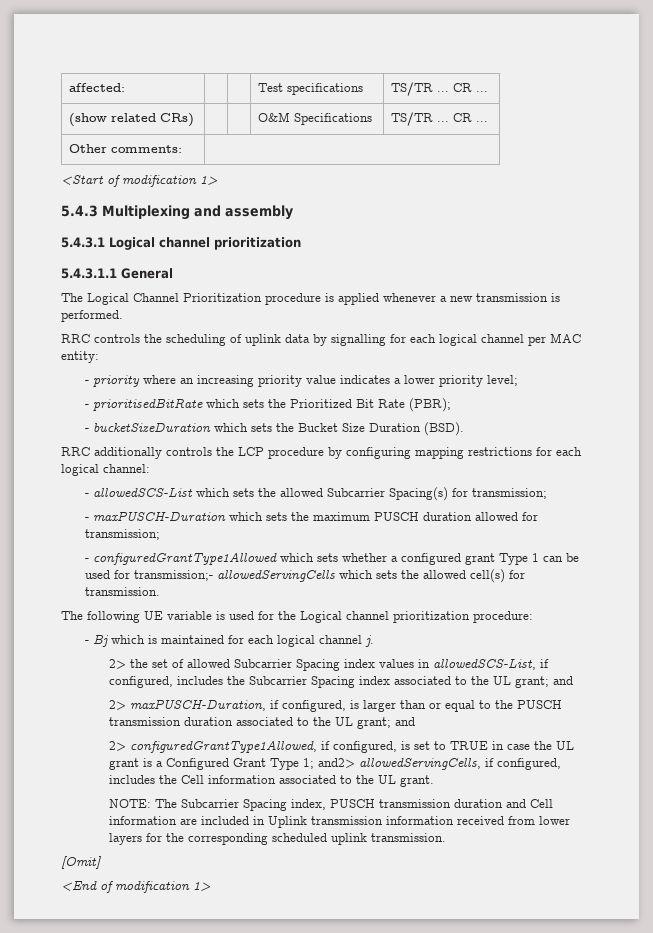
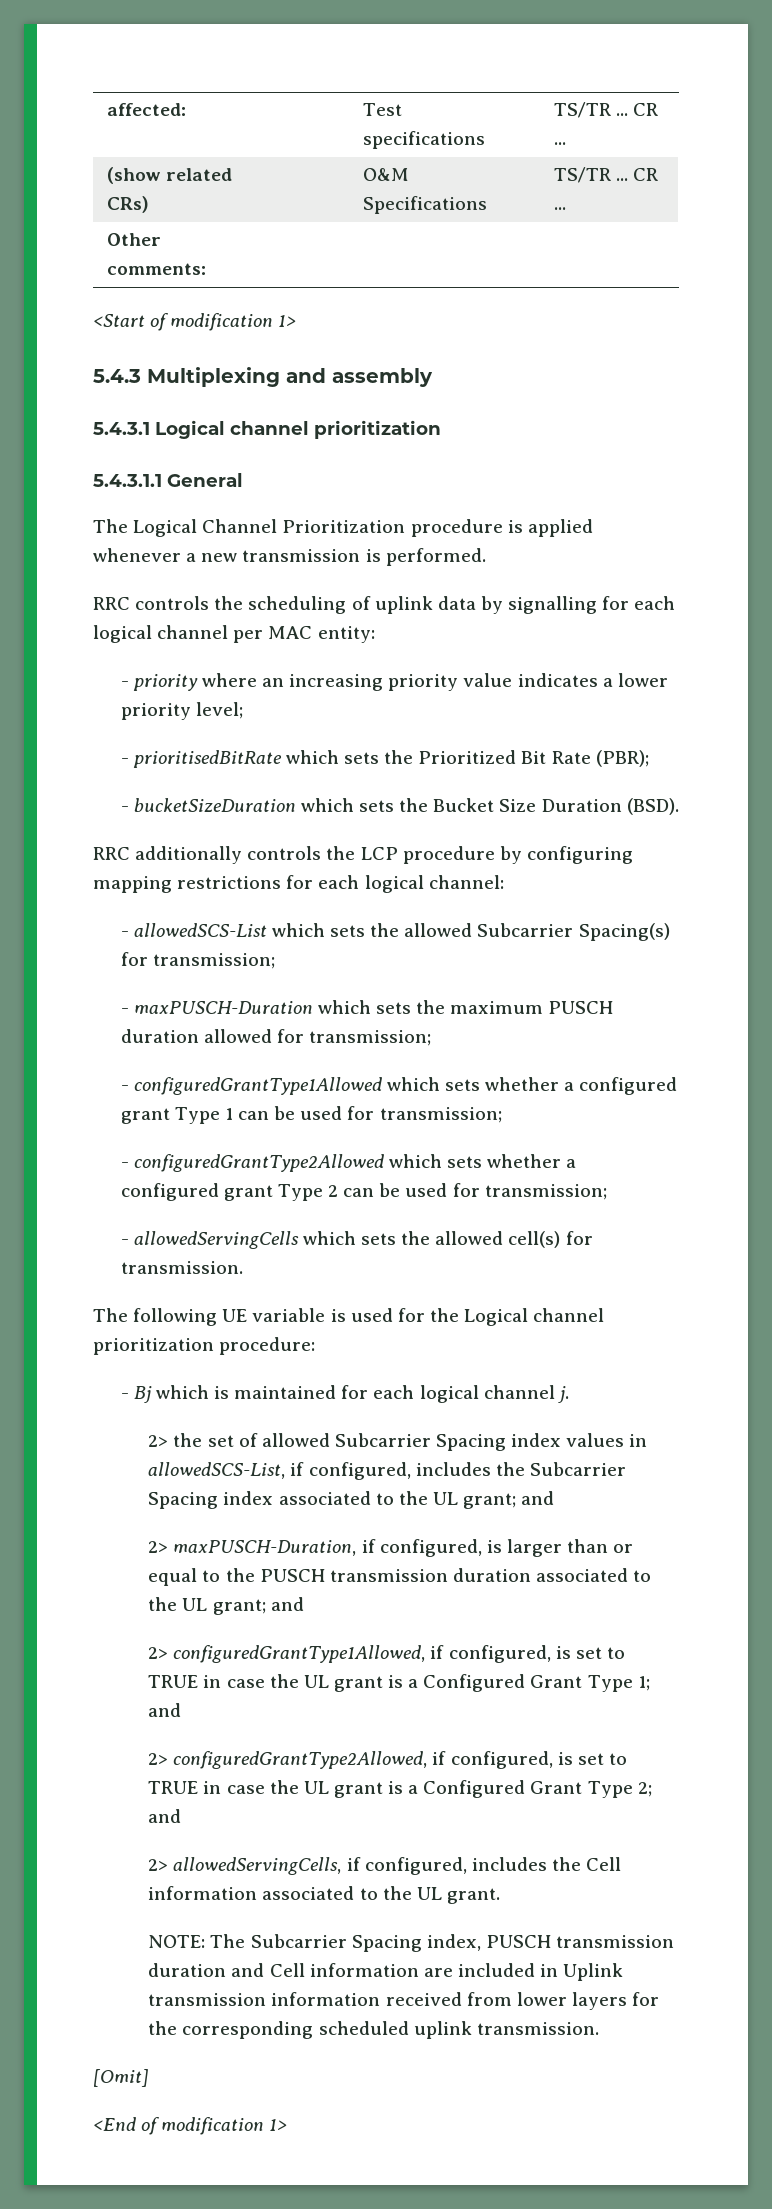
- - configuredGrantType1Allowed which sets whether a configured grant Type 1 can be used for transmission;- allowedServingCells which sets the allowed cell(s) for transmission.
+ - configuredGrantType1Allowed which sets whether a configured grant Type 1 can be used for transmission;
+ - configuredGrantType2Allowed which sets whether a configured grant Type 2 can be used for transmission;
+ - allowedServingCells which sets the allowed cell(s) for transmission.
- 2> configuredGrantType1Allowed, if configured, is set to TRUE in case the UL grant is a Configured Grant Type 1; and2> allowedServingCells, if configured, includes the Cell information associated to the UL grant.
+ 2> configuredGrantType1Allowed, if configured, is set to TRUE in case the UL grant is a Configured Grant Type 1; and
+ 2> configuredGrantType2Allowed, if configured, is set to TRUE in case the UL grant is a Configured Grant Type 2; and
+ 2> allowedServingCells, if configured, includes the Cell information associated to the UL grant.

